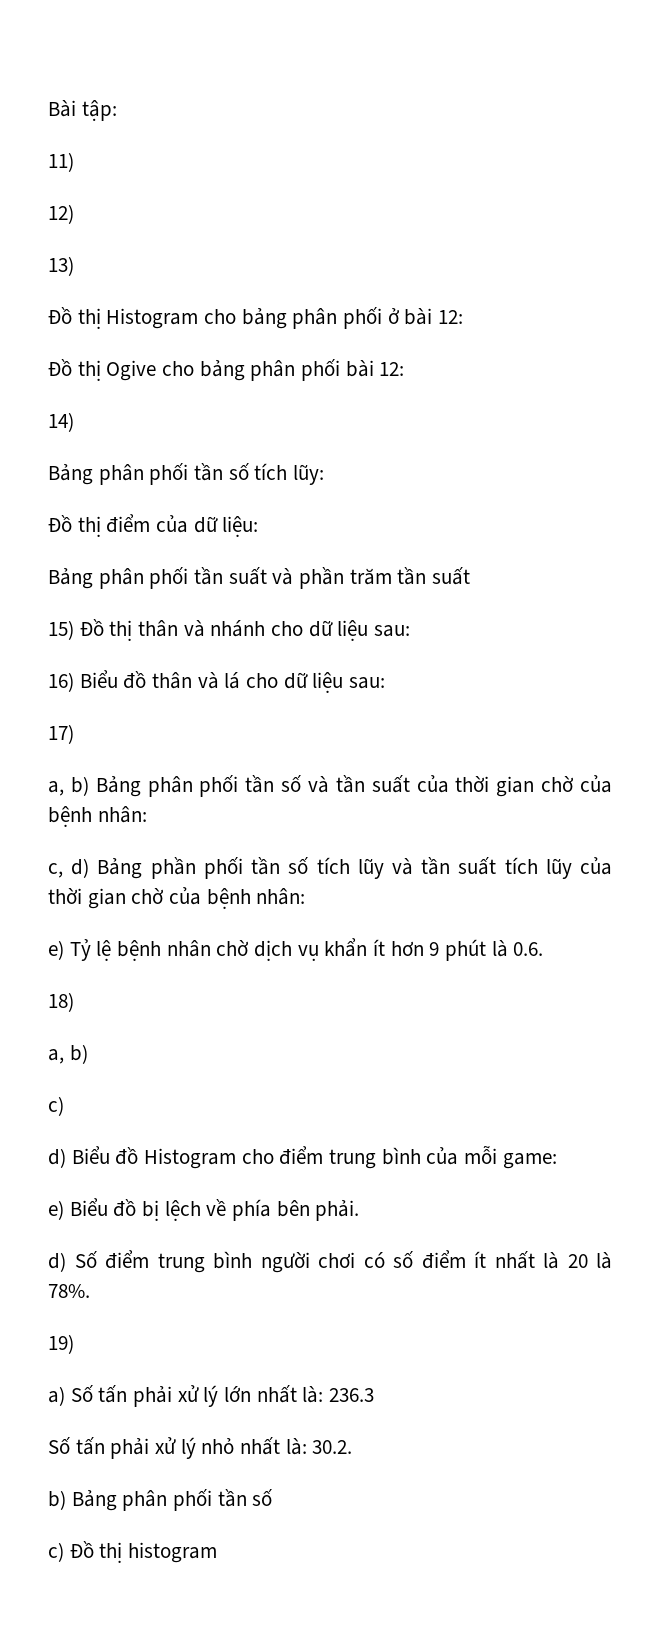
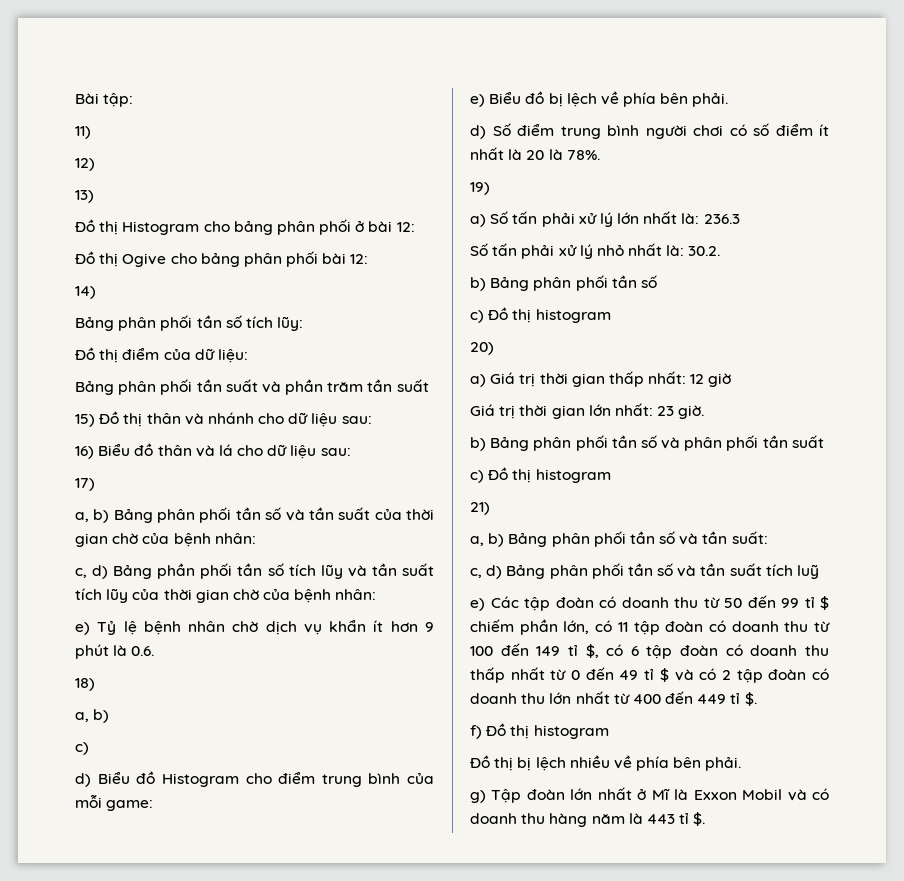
+ 20)
+ a) Giá trị thời gian thấp nhất: 12 giờ
+ Giá trị thời gian lớn nhất: 23 giờ.
+ b) Bảng phân phối tần số và phân phối tần suất
+ c) Đồ thị histogram
+ 21)
+ a, b) Bảng phân phối tần số và tần suất:
+ c, d) Bảng phân phối tần số và tần suất tích luỹ
+ e) Các tập đoàn có doanh thu từ 50 đến 99 tỉ $ chiếm phần lớn, có 11 tập đoàn có doanh thu từ 100 đến 149 tỉ $, có 6 tập đoàn có doanh thu thấp nhất từ 0 đến 49 tỉ $ và có 2 tập đoàn có doanh thu lớn nhất từ 400 đến 449 tỉ $.
+ f) Đồ thị histogram
+ Đồ thị bị lệch nhiều về phía bên phải.
+ g) Tập đoàn lớn nhất ở Mĩ là Exxon Mobil và có doanh thu hàng năm là 443 tỉ $.

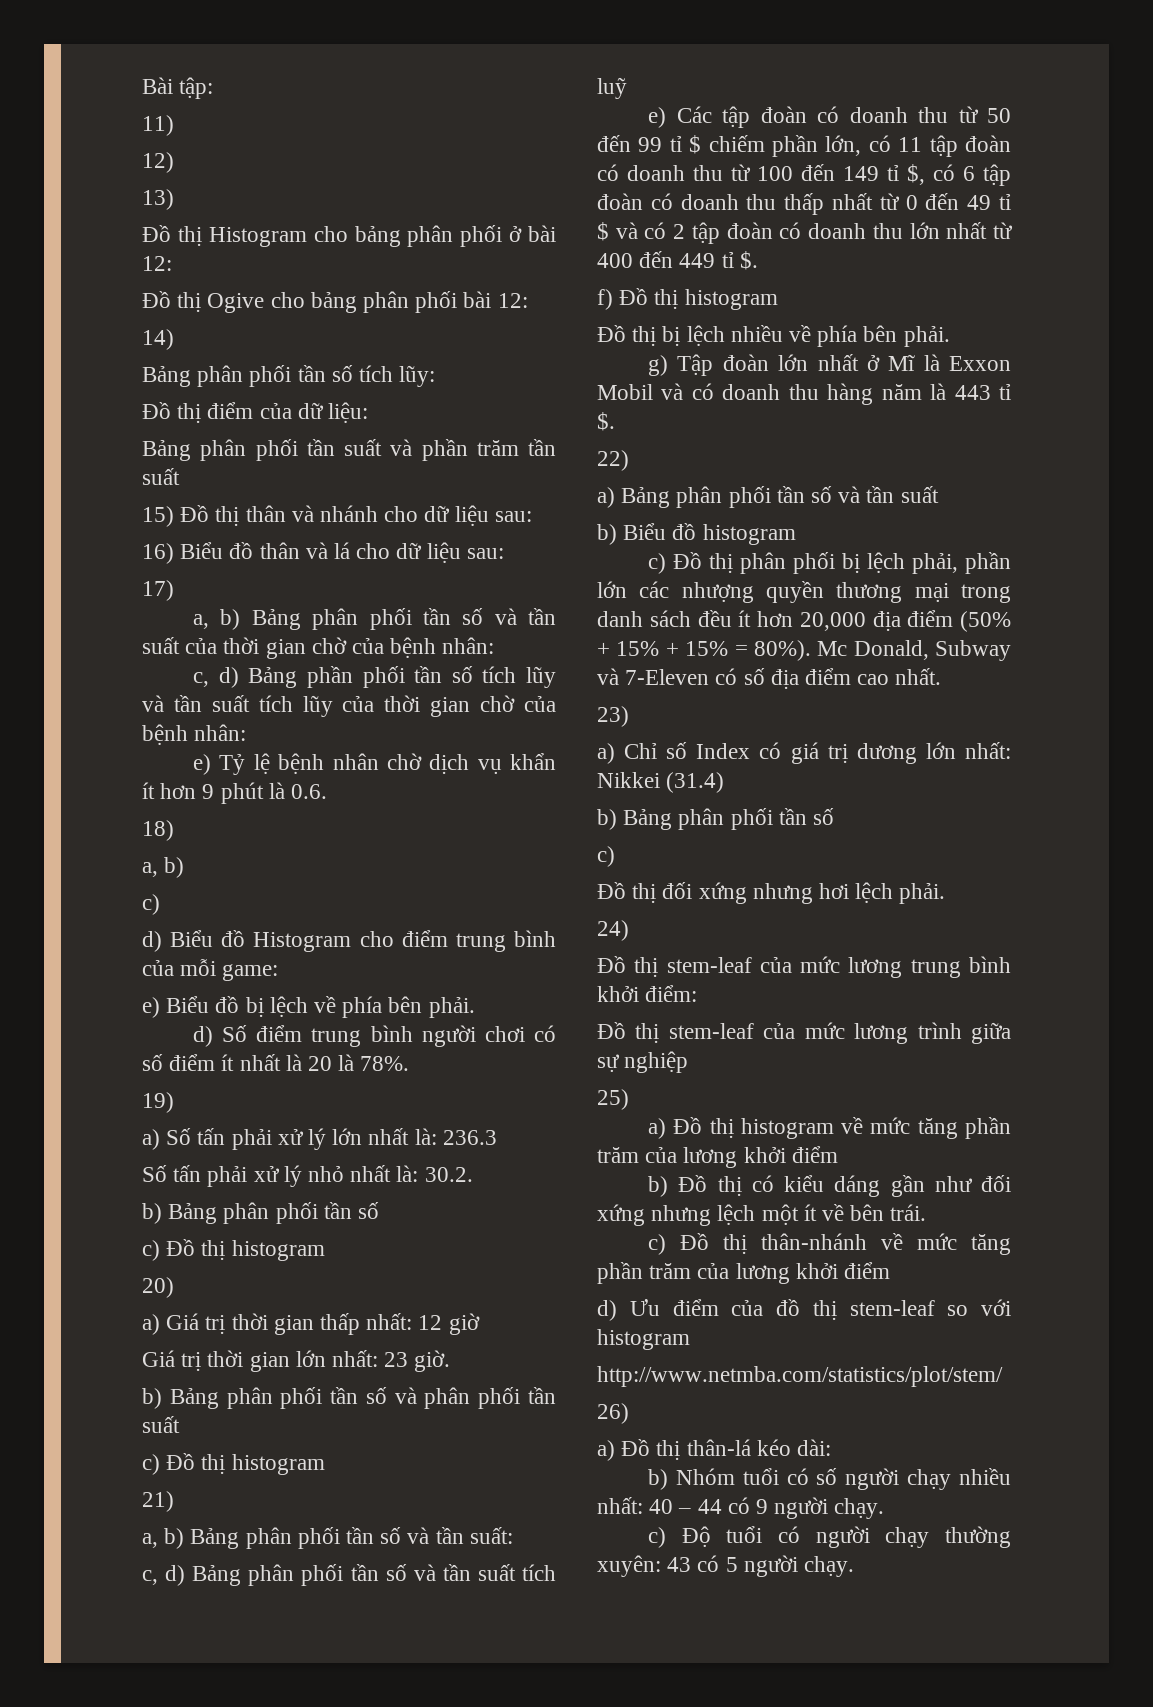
+ 22)
+ a) Bảng phân phối tần số và tần suất
+ b) Biểu đồ histogram
+ c) Đồ thị phân phối bị lệch phải, phần lớn các nhượng quyền thương mại trong danh sách đều ít hơn 20,000 địa điểm (50% + 15% + 15% = 80%). Mc Donald, Subway và 7-Eleven có số địa điểm cao nhất.
+ 23)
+ a) Chỉ số Index có giá trị dương lớn nhất: Nikkei (31.4)
+ b) Bảng phân phối tần số
+ c)
+ Đồ thị đối xứng nhưng hơi lệch phải.
+ 24)
+ Đồ thị stem-leaf của mức lương trung bình khởi điểm:
+ Đồ thị stem-leaf của mức lương trình giữa sự nghiệp
+ 25)
+ a) Đồ thị histogram về mức tăng phần trăm của lương khởi điểm
+ b) Đồ thị có kiểu dáng gần như đối xứng nhưng lệch một ít về bên trái.
+ c) Đồ thị thân-nhánh về mức tăng phần trăm của lương khởi điểm
+ d) Ưu điểm của đồ thị stem-leaf so với histogram
+ http://www.netmba.com/statistics/plot/stem/
+ 26)
+ a) Đồ thị thân-lá kéo dài:
+ b) Nhóm tuổi có số người chạy nhiều nhất: 40 – 44 có 9 người chạy.
+ c) Độ tuổi có người chạy thường xuyên: 43 có 5 người chạy.

